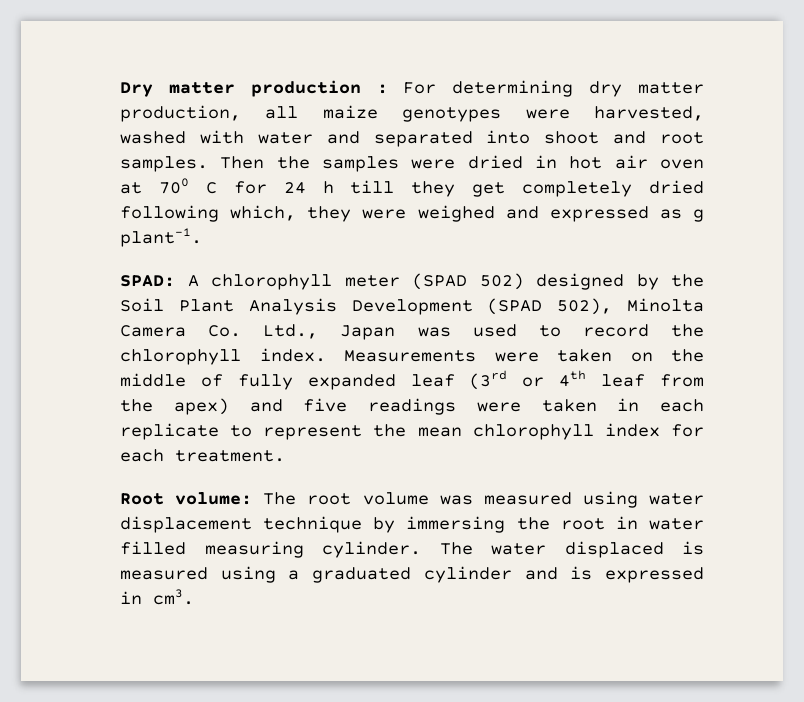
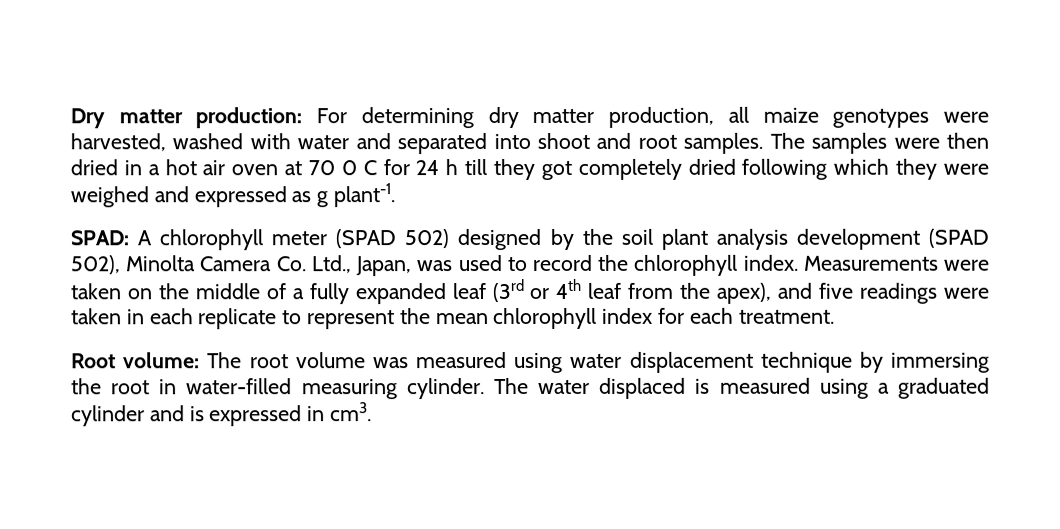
- Dry matter production : For determining dry matter production, all maize genotypes were harvested, washed with water and separated into shoot and root samples.
+ Dry matter production: For determining dry matter production, all maize genotypes were harvested, washed with water and separated into shoot and root samples.
- Then the samples were dried in hot air oven at 700 C for 24 h till they get completely dried following which, they were weighed and expressed as g plant-1.
+ The samples were then dried in a hot air oven at 70 0 C for 24 h till they got completely dried following which they were weighed and expressed as g plant-1.
- SPAD: A chlorophyll meter (SPAD 502) designed by the Soil Plant Analysis Development (SPAD 502), Minolta Camera Co. Ltd., Japan was used to record the chlorophyll index.
+ SPAD: A chlorophyll meter (SPAD 502) designed by the soil plant analysis development (SPAD 502), Minolta Camera Co. Ltd., Japan, was used to record the chlorophyll index.
- Measurements were taken on the middle of fully expanded leaf (3rd or 4th leaf from the apex) and five readings were taken in each replicate to represent the mean chlorophyll index for each treatment.
+ Measurements were taken on the middle of a fully expanded leaf (3rd or 4th leaf from the apex), and five readings were taken in each replicate to represent the mean chlorophyll index for each treatment.
- Root volume: The root volume was measured using water displacement technique by immersing the root in water filled measuring cylinder.
+ Root volume: The root volume was measured using water displacement technique by immersing the root in water-filled measuring cylinder.

